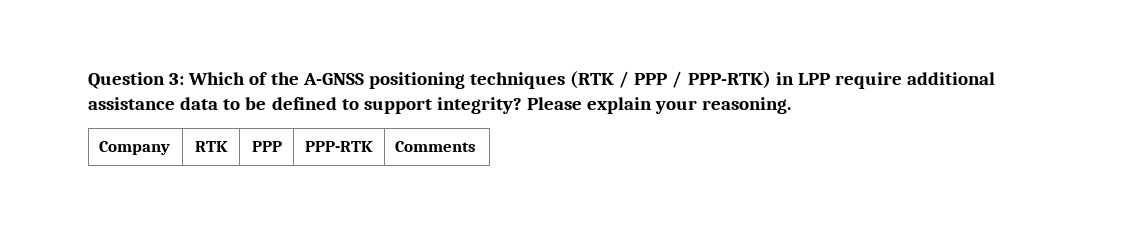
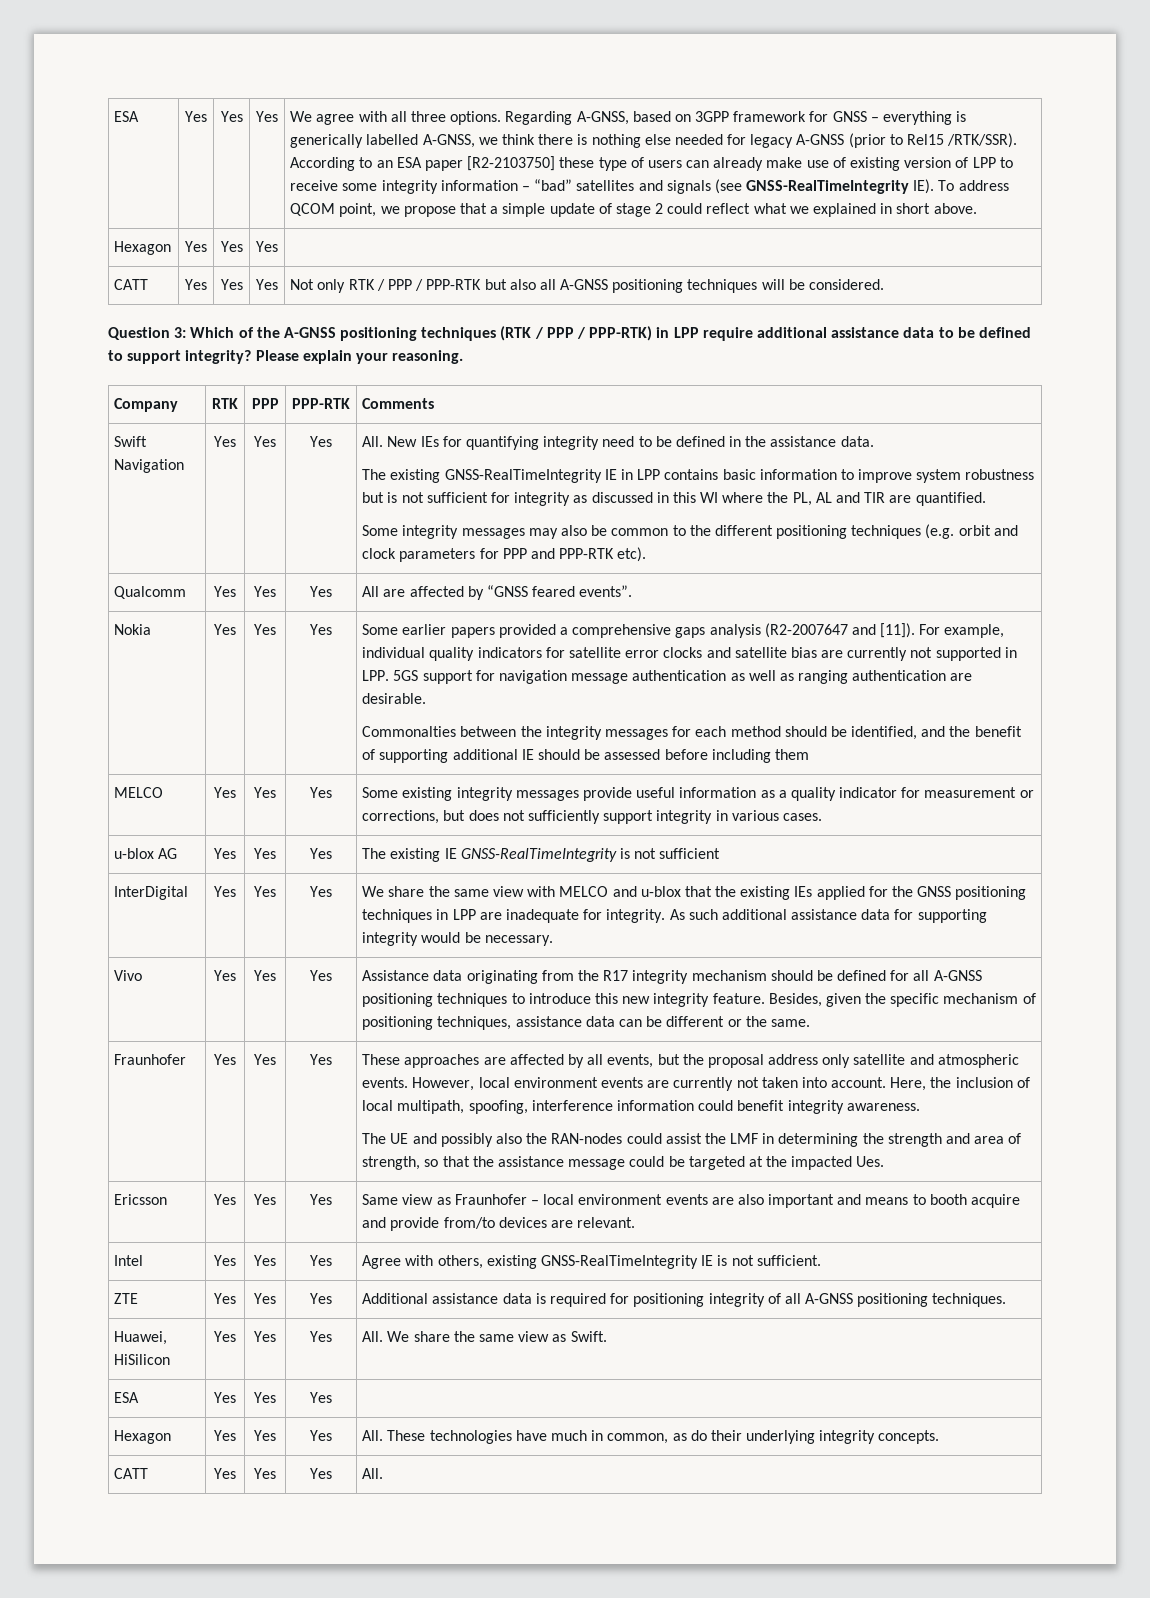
+ ESA | Yes | Yes | Yes | We agree with all three options. Regarding A-GNSS, based on 3GPP framework for GNSS – everything is generically labelled A-GNSS, we think there is nothing else needed for legacy A-GNSS (prior to Rel15 /RTK/SSR). According to an ESA paper [R2-2103750] these type of users can already make use of existing version of LPP to receive some integrity information – “bad” satellites and signals (see GNSS-RealTimeIntegrity IE). To address QCOM point, we propose that a simple update of stage 2 could reflect what we explained in short above.
+ Hexagon | Yes | Yes | Yes |
+ CATT | Yes | Yes | Yes | Not only RTK / PPP / PPP-RTK but also all A-GNSS positioning techniques will be considered.
+ Swift Navigation | Yes | Yes | Yes | All. New IEs for quantifying integrity need to be defined in the assistance data.
+ The existing GNSS-RealTimeIntegrity IE in LPP contains basic information to improve system robustness but is not sufficient for integrity as discussed in this WI where the PL, AL and TIR are quantified.
+ Some integrity messages may also be common to the different positioning techniques (e.g. orbit and clock parameters for PPP and PPP-RTK etc).
+ Qualcomm | Yes | Yes | Yes | All are affected by “GNSS feared events”.
+ Nokia | Yes | Yes | Yes | Some earlier papers provided a comprehensive gaps analysis (R2-2007647 and [11]). For example, individual quality indicators for satellite error clocks and satellite bias are currently not supported in LPP. 5GS support for navigation message authentication as well as ranging authentication are desirable.
+ Commonalties between the integrity messages for each method should be identified, and the benefit of supporting additional IE should be assessed before including them
+ MELCO | Yes | Yes | Yes | Some existing integrity messages provide useful information as a quality indicator for measurement or corrections, but does not sufficiently support integrity in various cases.
+ u-blox AG | Yes | Yes | Yes | The existing IE GNSS-RealTimeIntegrity is not sufficient
+ InterDigital | Yes | Yes | Yes | We share the same view with MELCO and u-blox that the existing IEs applied for the GNSS positioning techniques in LPP are inadequate for integrity. As such additional assistance data for supporting integrity would be necessary.
+ Vivo | Yes | Yes | Yes | Assistance data originating from the R17 integrity mechanism should be defined for all A-GNSS positioning techniques to introduce this new integrity feature. Besides, given the specific mechanism of positioning techniques, assistance data can be different or the same.
+ Fraunhofer | Yes | Yes | Yes | These approaches are affected by all events, but the proposal address only satellite and atmospheric events. However, local environment events are currently not taken into account. Here, the inclusion of local multipath, spoofing, interference information could benefit integrity awareness.
+ The UE and possibly also the RAN-nodes could assist the LMF in determining the strength and area of strength, so that the assistance message could be targeted at the impacted Ues.
+ Ericsson | Yes | Yes | Yes | Same view as Fraunhofer – local environment events are also important and means to booth acquire and provide from/to devices are relevant.
+ Intel | Yes | Yes | Yes | Agree with others, existing GNSS-RealTimeIntegrity IE is not sufficient.
+ ZTE | Yes | Yes | Yes | Additional assistance data is required for positioning integrity of all A-GNSS positioning techniques.
+ Huawei, HiSilicon | Yes | Yes | Yes | All. We share the same view as Swift.
+ ESA | Yes | Yes | Yes |
+ Hexagon | Yes | Yes | Yes | All. These technologies have much in common, as do their underlying integrity concepts.
+ CATT | Yes | Yes | Yes | All.

